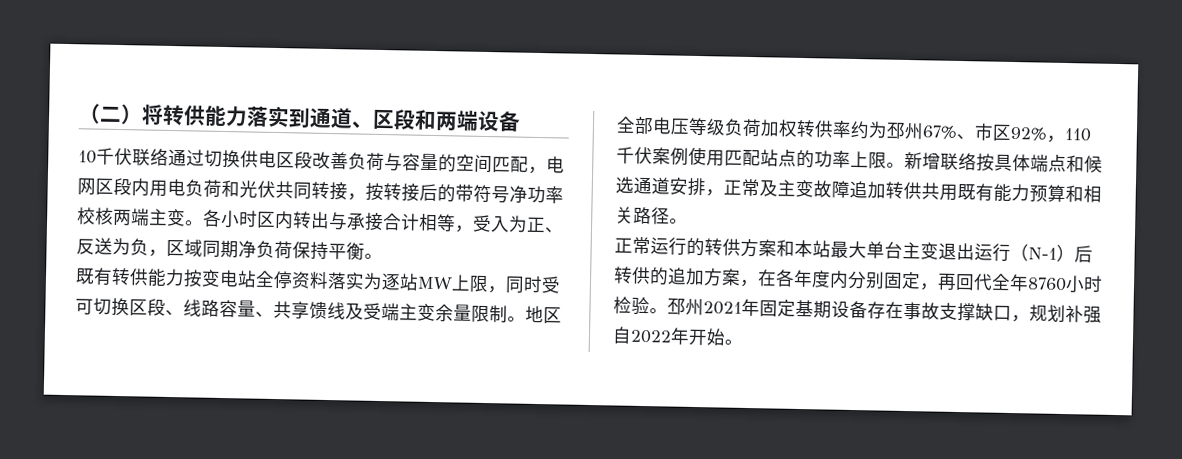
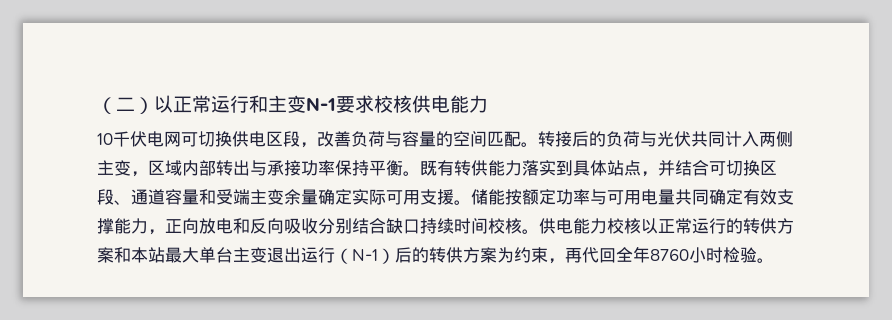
- （二）将转供能力落实到通道、区段和两端设备
+ （二）以正常运行和主变N-1要求校核供电能力
- 10千伏联络通过切换供电区段改善负荷与容量的空间匹配，电网区段内用电负荷和光伏共同转接，按转接后的带符号净功率校核两端主变。各小时区内转出与承接合计相等，受入为正、反送为负，区域同期净负荷保持平衡。
- 既有转供能力按变电站全停资料落实为逐站MW上限，同时受可切换区段、线路容量、共享馈线及受端主变余量限制。地区全部电压等级负荷加权转供率约为邳州67%、市区92%，110千伏案例使用匹配站点的功率上限。新增联络按具体端点和候选通道安排，正常及主变故障追加转供共用既有能力预算和相关路径。
- 正常运行的转供方案和本站最大单台主变退出运行（N-1）后转供的追加方案，在各年度内分别固定，再回代全年8760小时检验。邳州2021年固定基期设备存在事故支撑缺口，规划补强自2022年开始。
+ 10千伏电网可切换供电区段，改善负荷与容量的空间匹配。转接后的负荷与光伏共同计入两侧主变，区域内部转出与承接功率保持平衡。既有转供能力落实到具体站点，并结合可切换区段、通道容量和受端主变余量确定实际可用支援。储能按额定功率与可用电量共同确定有效支撑能力，正向放电和反向吸收分别结合缺口持续时间校核。供电能力校核以正常运行的转供方案和本站最大单台主变退出运行（N-1）后的转供方案为约束，再代回全年8760小时检验。

